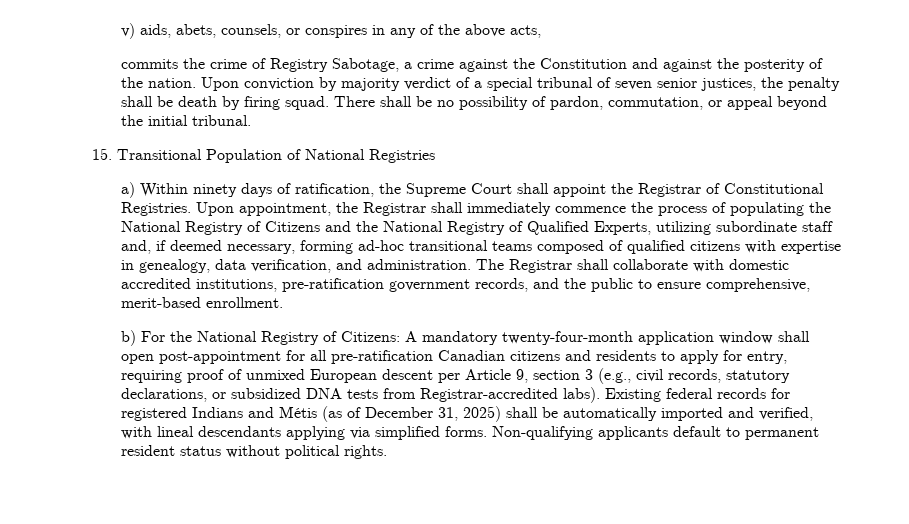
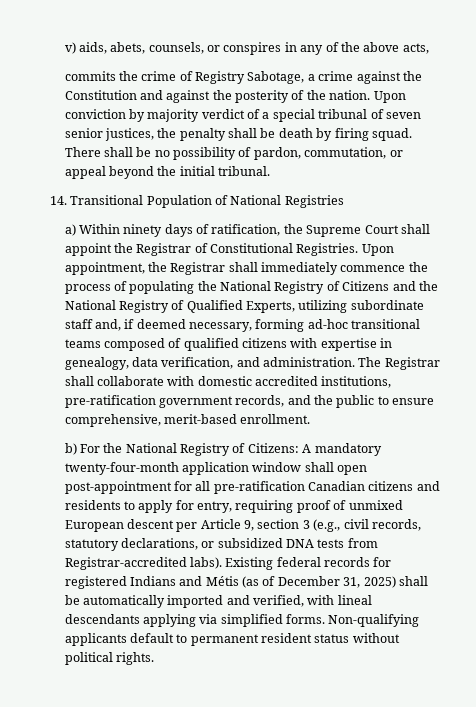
- 15. Transitional Population of National Registries
+ 14. Transitional Population of National Registries

